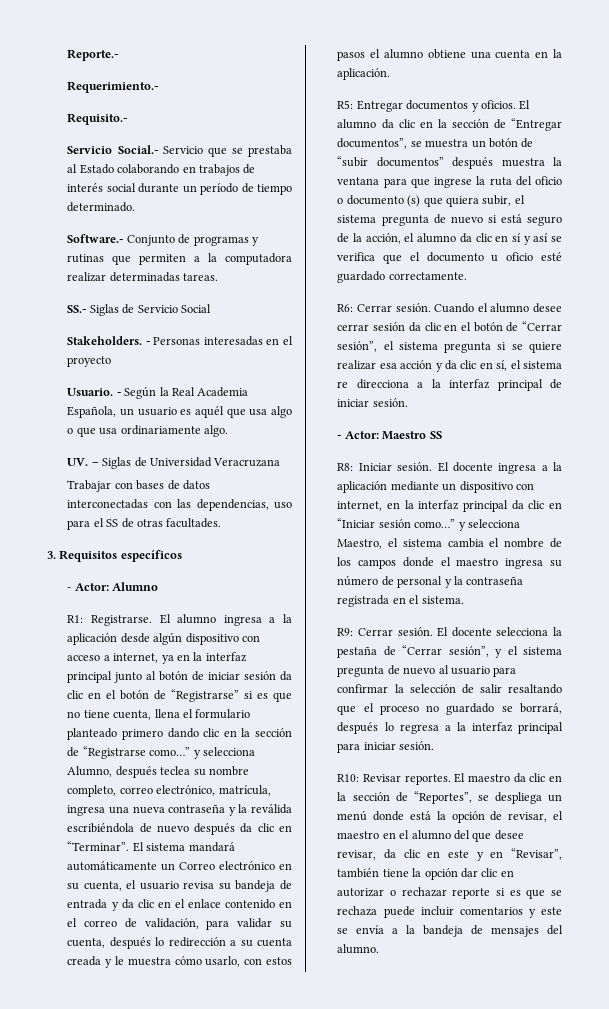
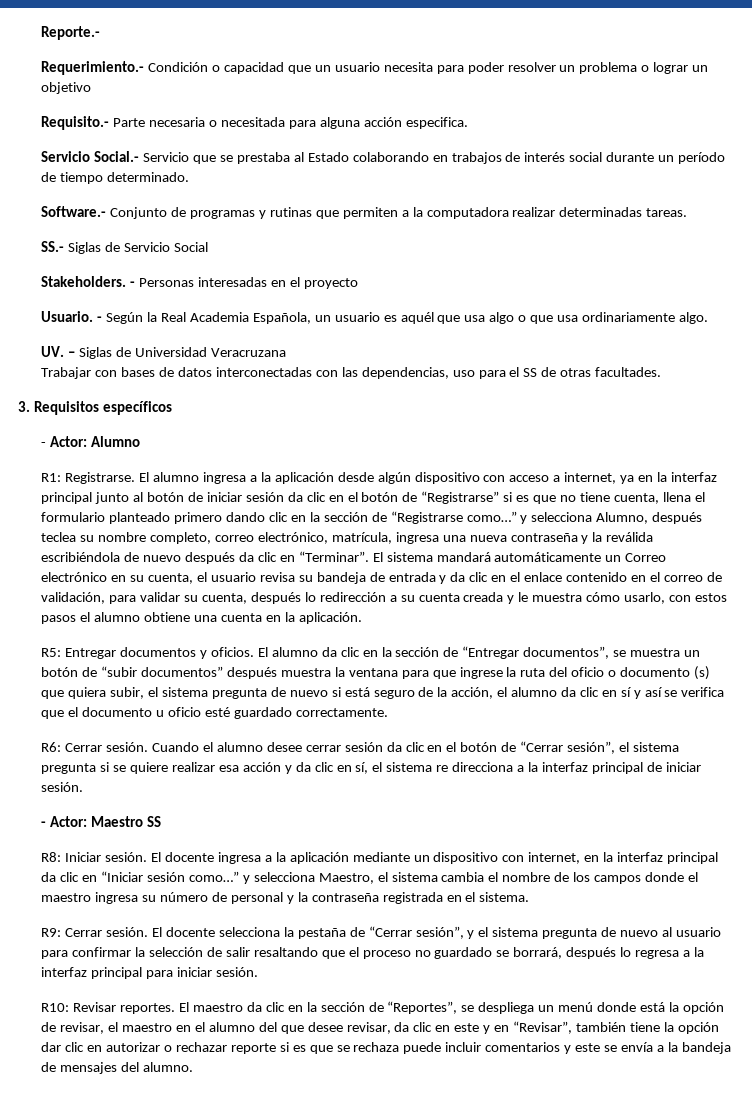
- Requerimiento.-
- Requisito.-
+ Requerimiento.- Condición o capacidad que un usuario necesita para poder resolver un problema o lograr un objetivo
+ Requisito.- Parte necesaria o necesitada para alguna acción especifica.

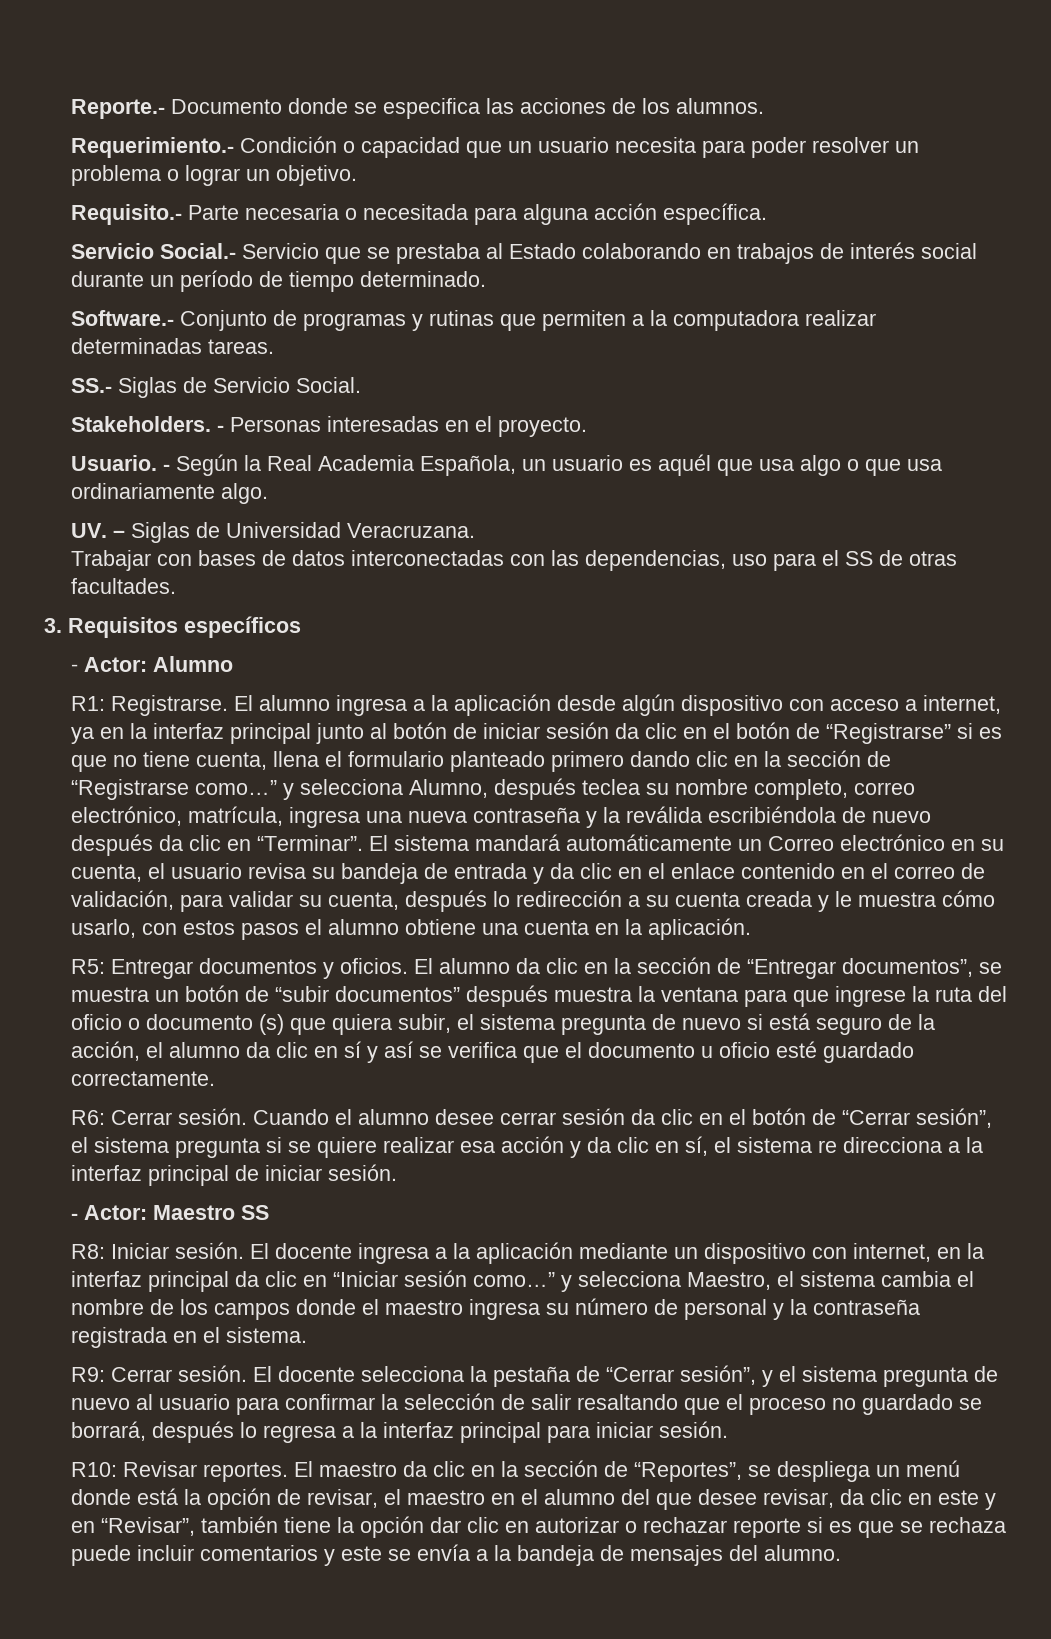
- Reporte.-
+ Reporte.- Documento donde se especifica las acciones de los alumnos.
- Requerimiento.- Condición o capacidad que un usuario necesita para poder resolver un problema o lograr un objetivo
+ Requerimiento.- Condición o capacidad que un usuario necesita para poder resolver un problema o lograr un objetivo.
- Requisito.- Parte necesaria o necesitada para alguna acción especifica.
+ Requisito.- Parte necesaria o necesitada para alguna acción específica.
- SS.- Siglas de Servicio Social
+ SS.- Siglas de Servicio Social.
- - Personas interesadas en el proyecto
+ - Personas interesadas en el proyecto.
- UV. – Siglas de Universidad Veracruzana
+ UV. – Siglas de Universidad Veracruzana.

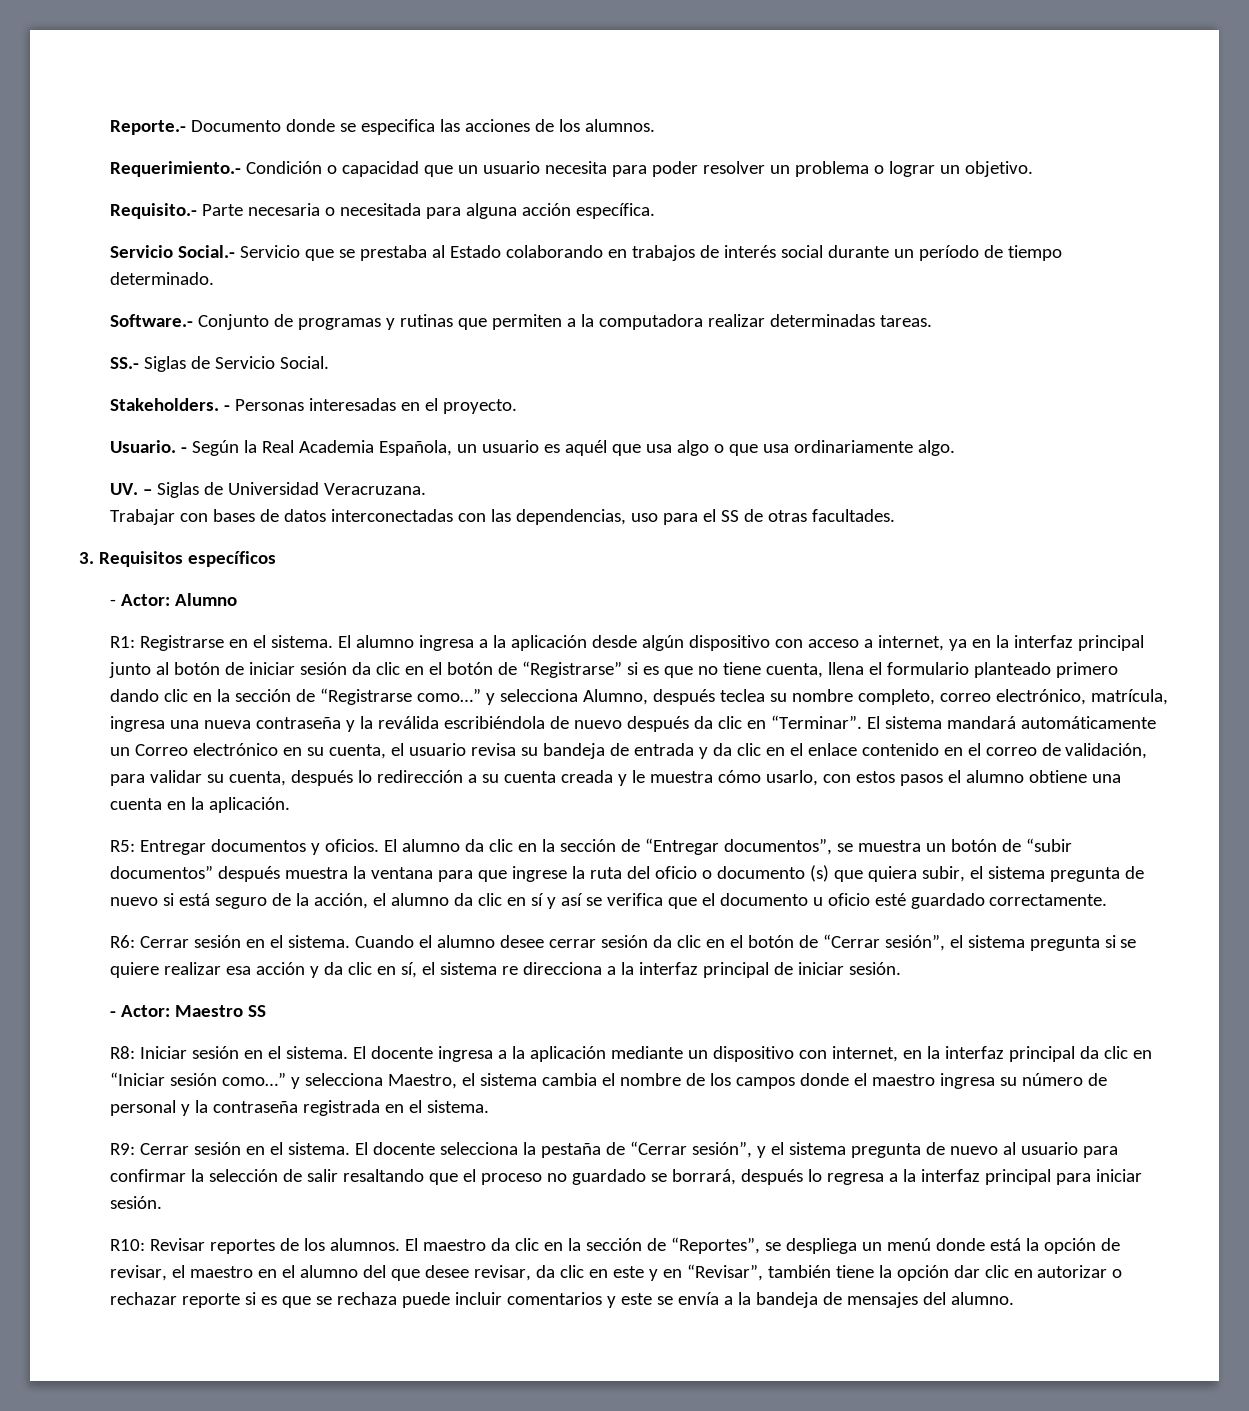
- R1: Registrarse.
+ R1: Registrarse en el sistema.
- R6: Cerrar sesión.
+ R6: Cerrar sesión en el sistema.
- R8: Iniciar sesión.
+ R8: Iniciar sesión en el sistema.
- R9: Cerrar sesión.
+ R9: Cerrar sesión en el sistema.
- R10: Revisar reportes.
+ R10: Revisar reportes de los alumnos.

